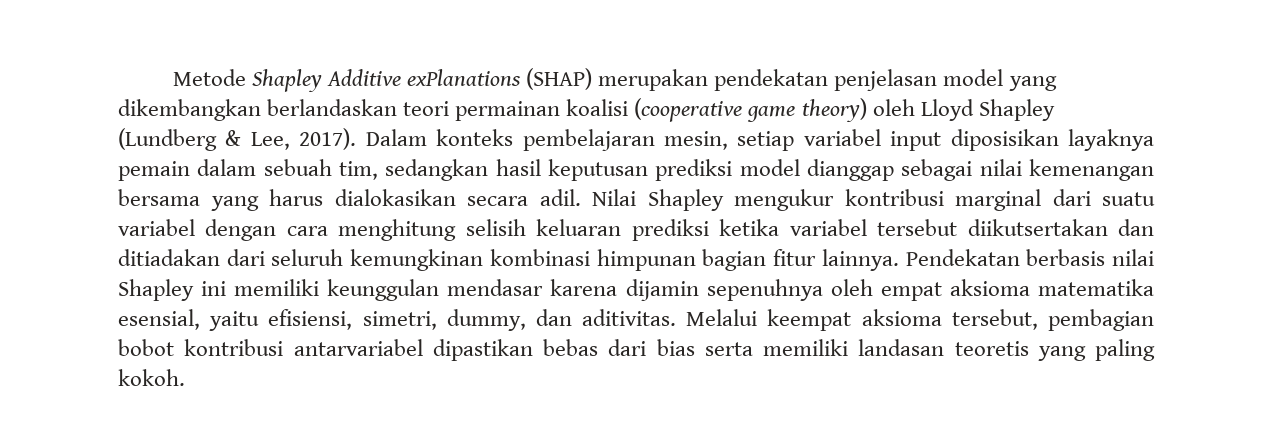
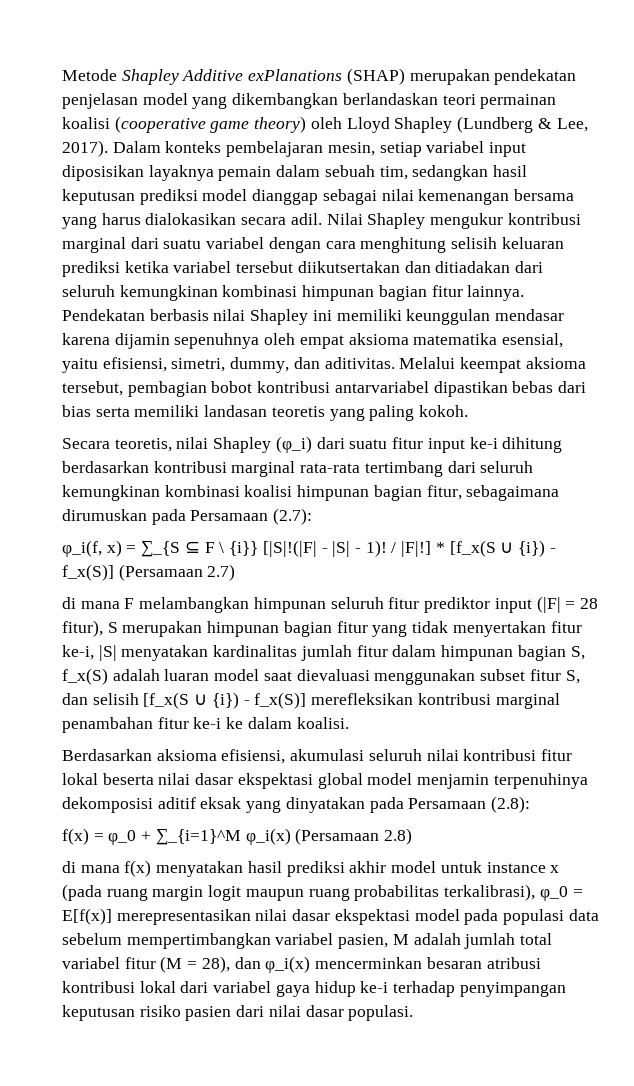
+ Secara teoretis, nilai Shapley (φ_i) dari suatu fitur input ke-i dihitung berdasarkan kontribusi marginal rata-rata tertimbang dari seluruh kemungkinan kombinasi koalisi himpunan bagian fitur, sebagaimana dirumuskan pada Persamaan (2.7):
+ φ_i(f, x) = ∑_{S ⊆ F \ {i}} [|S|!(|F| - |S| - 1)! / |F|!] * [f_x(S ∪ {i}) - f_x(S)] (Persamaan 2.7)
+ di mana F melambangkan himpunan seluruh fitur prediktor input (|F| = 28 fitur), S merupakan himpunan bagian fitur yang tidak menyertakan fitur ke-i, |S| menyatakan kardinalitas jumlah fitur dalam himpunan bagian S, f_x(S) adalah luaran model saat dievaluasi menggunakan subset fitur S, dan selisih [f_x(S ∪ {i}) - f_x(S)] merefleksikan kontribusi marginal penambahan fitur ke-i ke dalam koalisi.
+ Berdasarkan aksioma efisiensi, akumulasi seluruh nilai kontribusi fitur lokal beserta nilai dasar ekspektasi global model menjamin terpenuhinya dekomposisi aditif eksak yang dinyatakan pada Persamaan (2.8):
+ f(x) = φ_0 + ∑_{i=1}^M φ_i(x) (Persamaan 2.8)
+ di mana f(x) menyatakan hasil prediksi akhir model untuk instance x (pada ruang margin logit maupun ruang probabilitas terkalibrasi), φ_0 = E[f(x)] merepresentasikan nilai dasar ekspektasi model pada populasi data sebelum mempertimbangkan variabel pasien, M adalah jumlah total variabel fitur (M = 28), dan φ_i(x) mencerminkan besaran atribusi kontribusi lokal dari variabel gaya hidup ke-i terhadap penyimpangan keputusan risiko pasien dari nilai dasar populasi.

